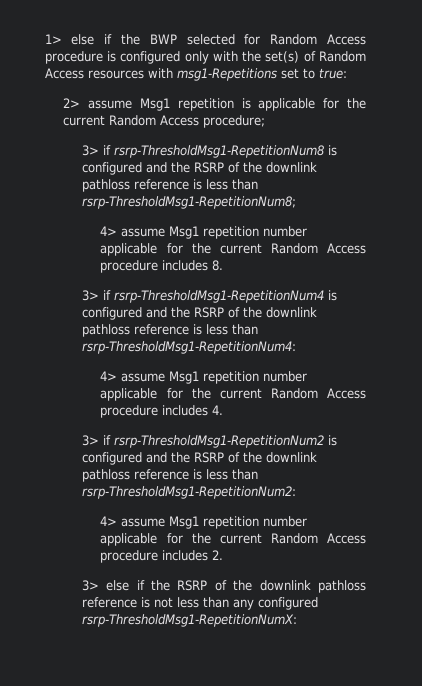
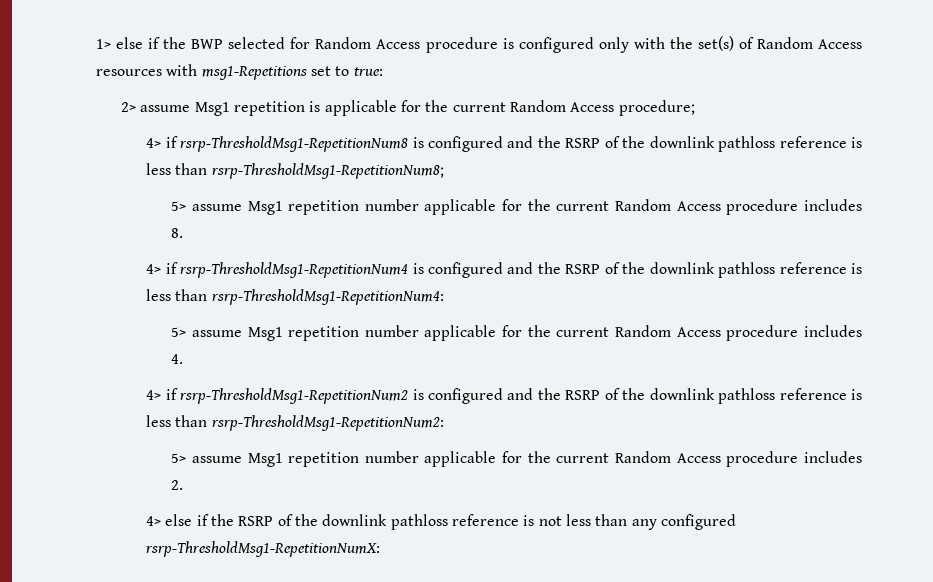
- 3> if rsrp-ThresholdMsg1-RepetitionNum8 is configured and the RSRP of the downlink pathloss reference is less than rsrp-ThresholdMsg1-RepetitionNum8;
+ 4> if rsrp-ThresholdMsg1-RepetitionNum8 is configured and the RSRP of the downlink pathloss reference is less than rsrp-ThresholdMsg1-RepetitionNum8;
- 4> assume Msg1 repetition number applicable for the current Random Access procedure includes 8.
+ 5> assume Msg1 repetition number applicable for the current Random Access procedure includes 8.
- 3> if rsrp-ThresholdMsg1-RepetitionNum4 is configured and the RSRP of the downlink pathloss reference is less than rsrp-ThresholdMsg1-RepetitionNum4:
+ 4> if rsrp-ThresholdMsg1-RepetitionNum4 is configured and the RSRP of the downlink pathloss reference is less than rsrp-ThresholdMsg1-RepetitionNum4:
- 4> assume Msg1 repetition number applicable for the current Random Access procedure includes 4.
+ 5> assume Msg1 repetition number applicable for the current Random Access procedure includes 4.
- 3> if rsrp-ThresholdMsg1-RepetitionNum2 is configured and the RSRP of the downlink pathloss reference is less than rsrp-ThresholdMsg1-RepetitionNum2:
+ 4> if rsrp-ThresholdMsg1-RepetitionNum2 is configured and the RSRP of the downlink pathloss reference is less than rsrp-ThresholdMsg1-RepetitionNum2:
- 4> assume Msg1 repetition number applicable for the current Random Access procedure includes 2.
+ 5> assume Msg1 repetition number applicable for the current Random Access procedure includes 2.
- 3> else if the RSRP of the downlink pathloss reference is not less than any configured rsrp-ThresholdMsg1-RepetitionNumX:
+ 4> else if the RSRP of the downlink pathloss reference is not less than any configured rsrp-ThresholdMsg1-RepetitionNumX:

